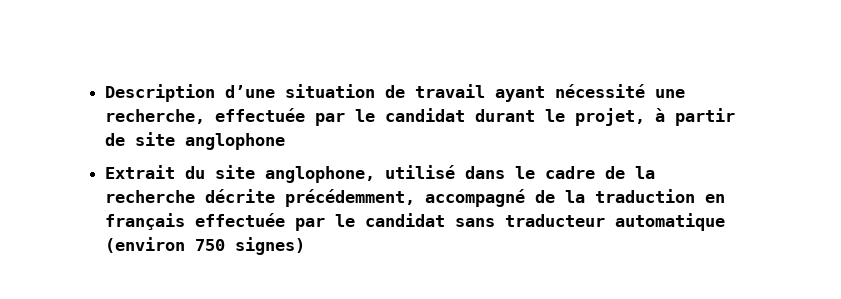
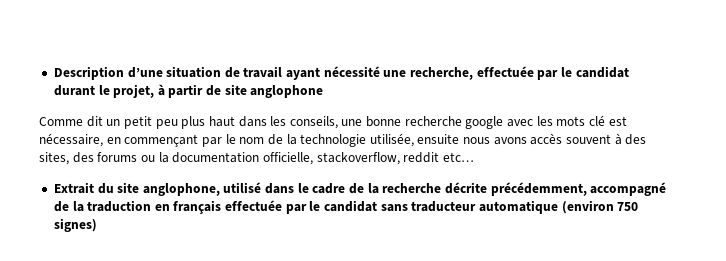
+ Comme dit un petit peu plus haut dans les conseils, une bonne recherche google avec les mots clé est nécessaire, en commençant par le nom de la technologie utilisée, ensuite nous avons accès souvent à des sites, des forums ou la documentation officielle, stackoverflow, reddit etc…

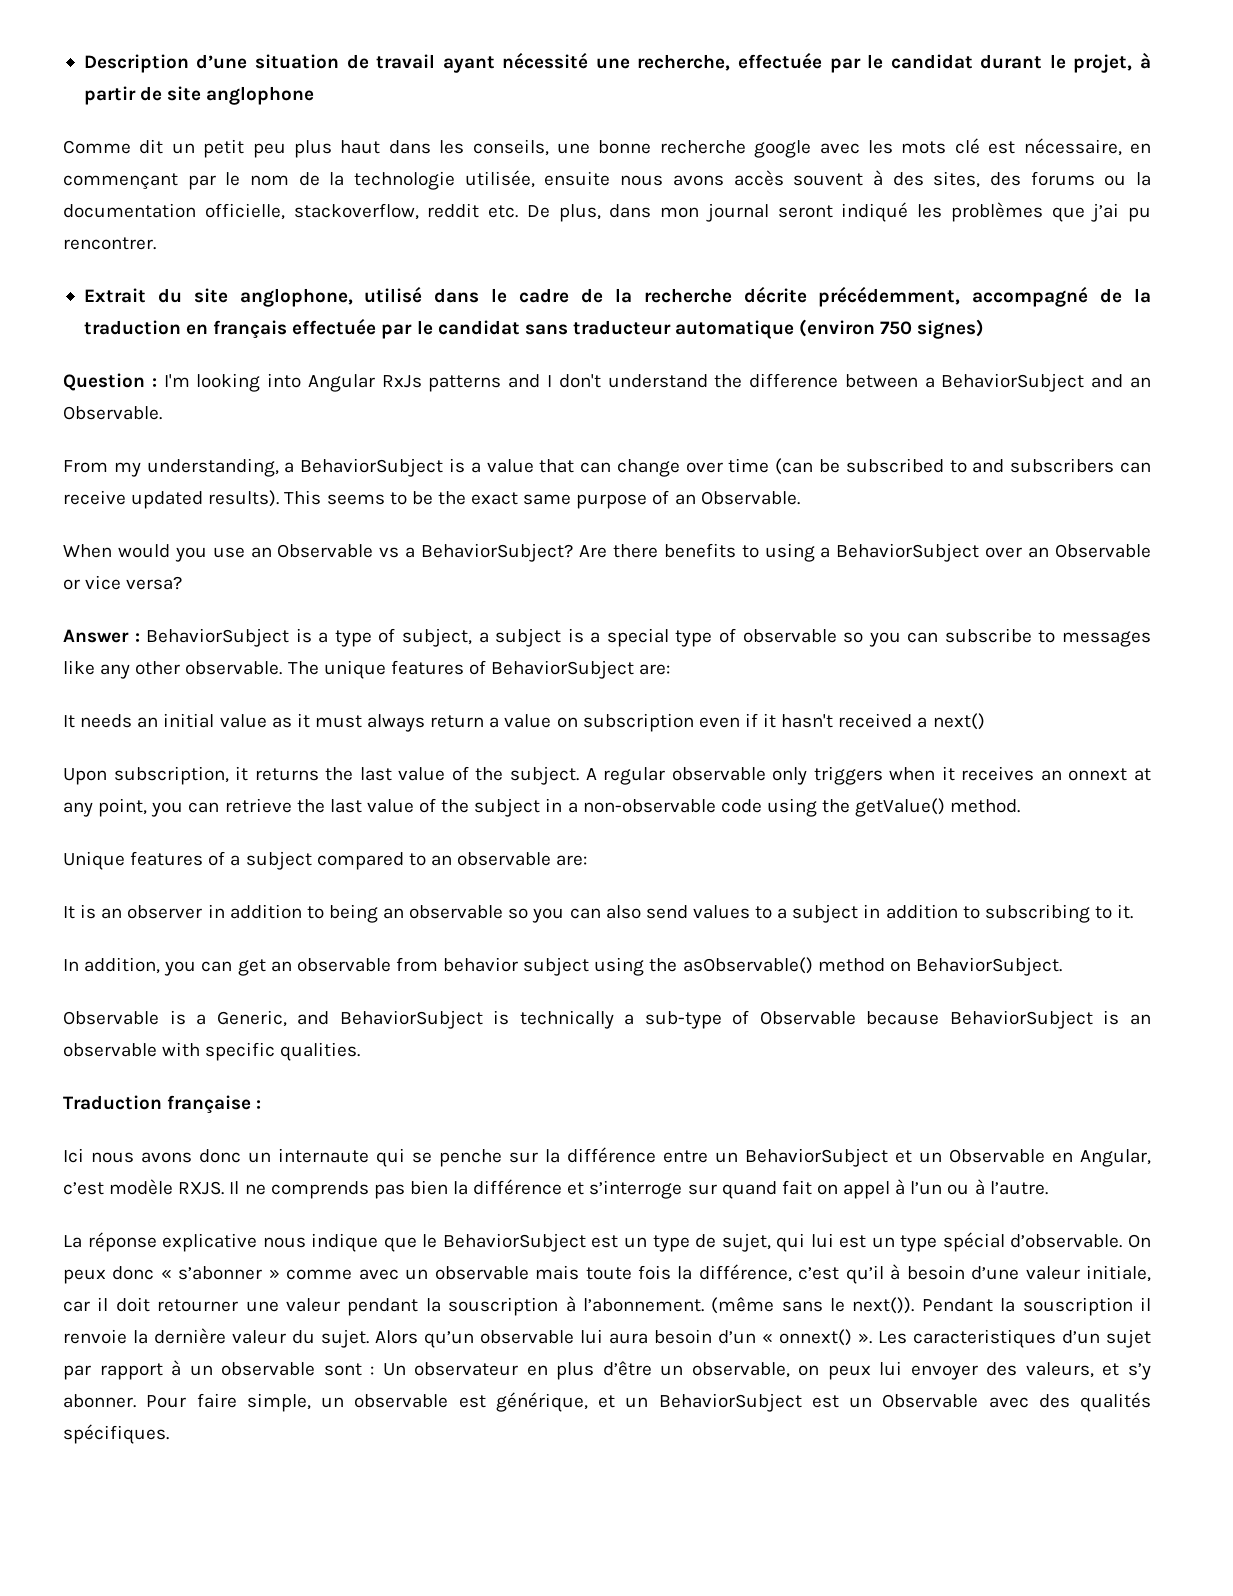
- Comme dit un petit peu plus haut dans les conseils, une bonne recherche google avec les mots clé est nécessaire, en commençant par le nom de la technologie utilisée, ensuite nous avons accès souvent à des sites, des forums ou la documentation officielle, stackoverflow, reddit etc…
+ Comme dit un petit peu plus haut dans les conseils, une bonne recherche google avec les mots clé est nécessaire, en commençant par le nom de la technologie utilisée, ensuite nous avons accès souvent à des sites, des forums ou la documentation officielle, stackoverflow, reddit etc. De plus, dans mon journal seront indiqué les problèmes que j’ai pu rencontrer.
+ Question : I'm looking into Angular RxJs patterns and I don't understand the difference between a BehaviorSubject and an Observable.
+ From my understanding, a BehaviorSubject is a value that can change over time (can be subscribed to and subscribers can receive updated results). This seems to be the exact same purpose of an Observable.
+ When would you use an Observable vs a BehaviorSubject? Are there benefits to using a BehaviorSubject over an Observable or vice versa?
+ Answer : BehaviorSubject is a type of subject, a subject is a special type of observable so you can subscribe to messages like any other observable. The unique features of BehaviorSubject are:
+ It needs an initial value as it must always return a value on subscription even if it hasn't received a next()
+ Upon subscription, it returns the last value of the subject. A regular observable only triggers when it receives an onnext at any point, you can retrieve the last value of the subject in a non-observable code using the getValue() method.
+ Unique features of a subject compared to an observable are:
+ It is an observer in addition to being an observable so you can also send values to a subject in addition to subscribing to it.
+ In addition, you can get an observable from behavior subject using the asObservable() method on BehaviorSubject.
+ Observable is a Generic, and BehaviorSubject is technically a sub-type of Observable because BehaviorSubject is an observable with specific qualities.
+ Traduction française :
+ Ici nous avons donc un internaute qui se penche sur la différence entre un BehaviorSubject et un Observable en Angular, c’est modèle RXJS. Il ne comprends pas bien la différence et s’interroge sur quand fait on appel à l’un ou à l’autre.
+ La réponse explicative nous indique que le BehaviorSubject est un type de sujet, qui lui est un type spécial d’observable. On peux donc « s’abonner » comme avec un observable mais toute fois la différence, c’est qu’il à besoin d’une valeur initiale, car il doit retourner une valeur pendant la souscription à l’abonnement. (même sans le next()). Pendant la souscription il renvoie la dernière valeur du sujet. Alors qu’un observable lui aura besoin d’un « onnext() ». Les caracteristiques d’un sujet par rapport à un observable sont : Un observateur en plus d’être un observable, on peux lui envoyer des valeurs, et s’y abonner. Pour faire simple, un observable est générique, et un BehaviorSubject est un Observable avec des qualités spécifiques.

